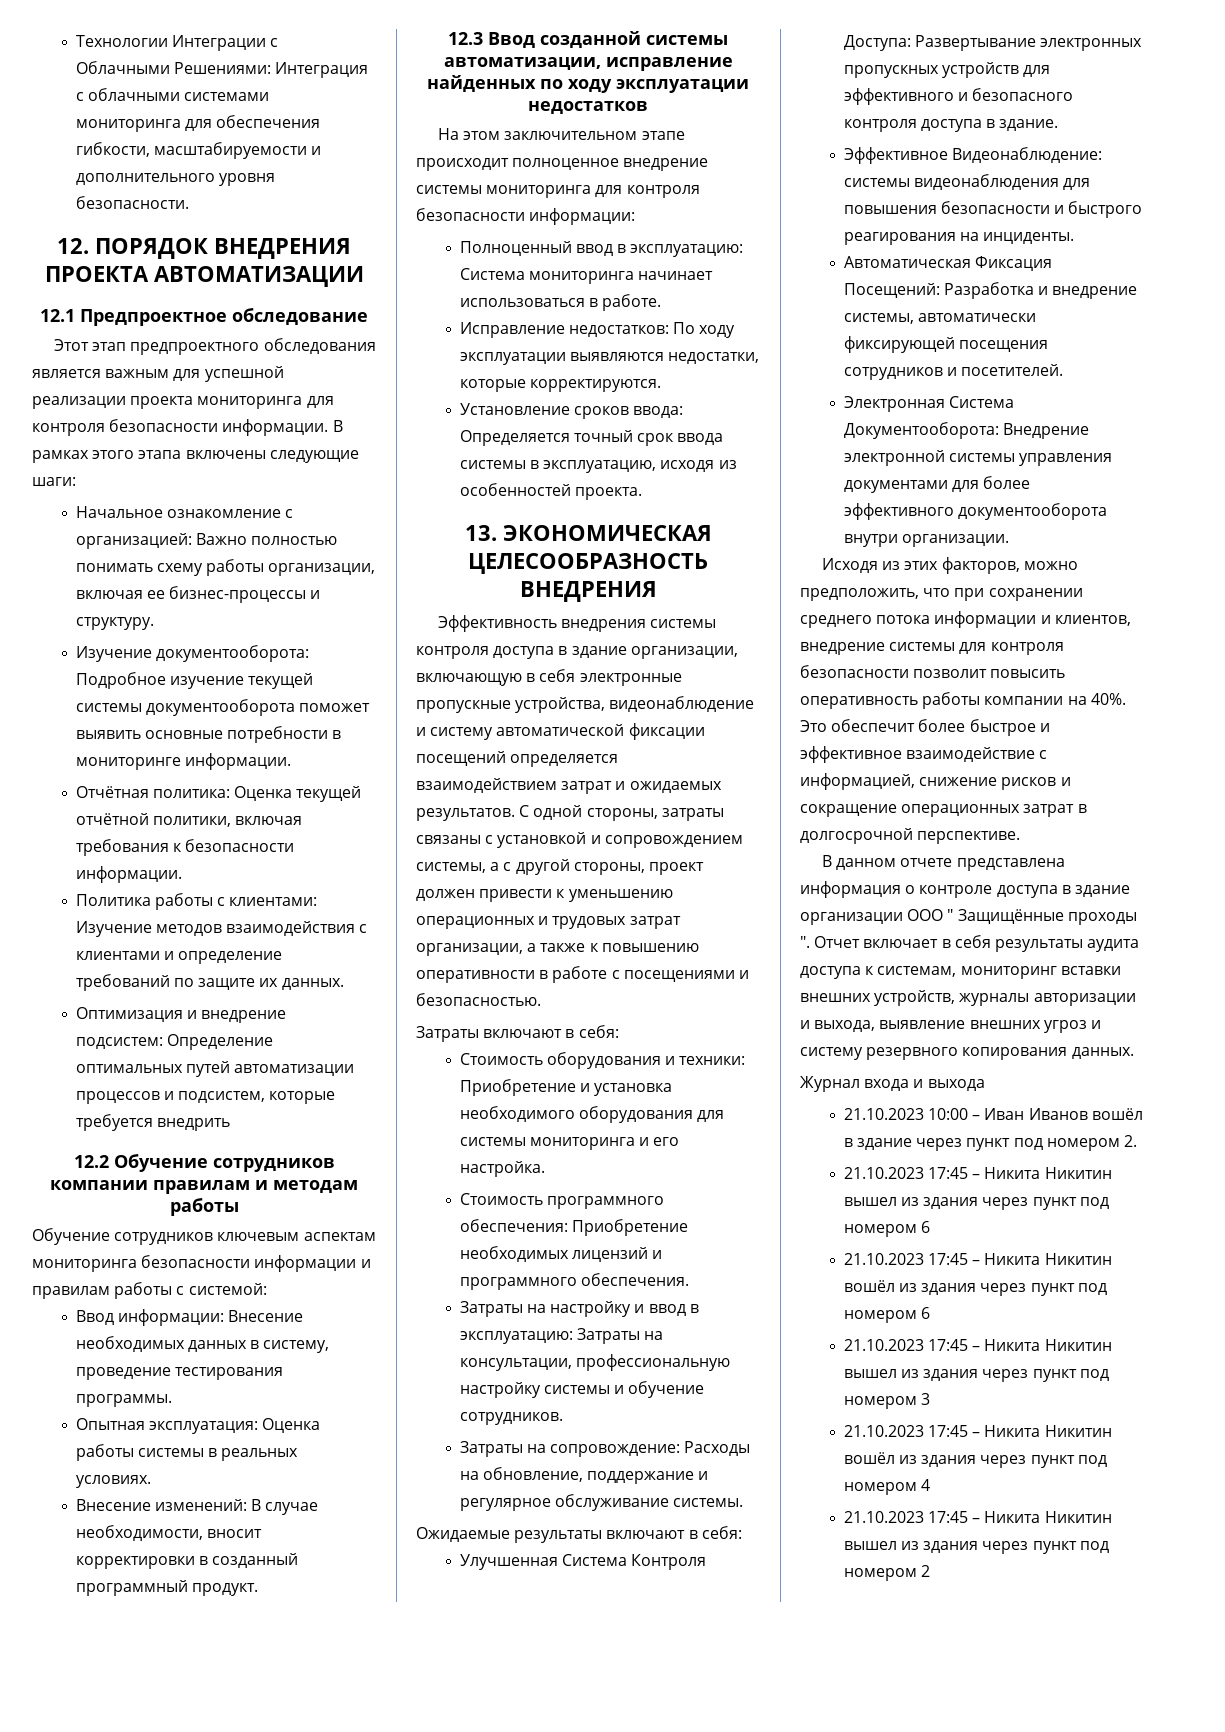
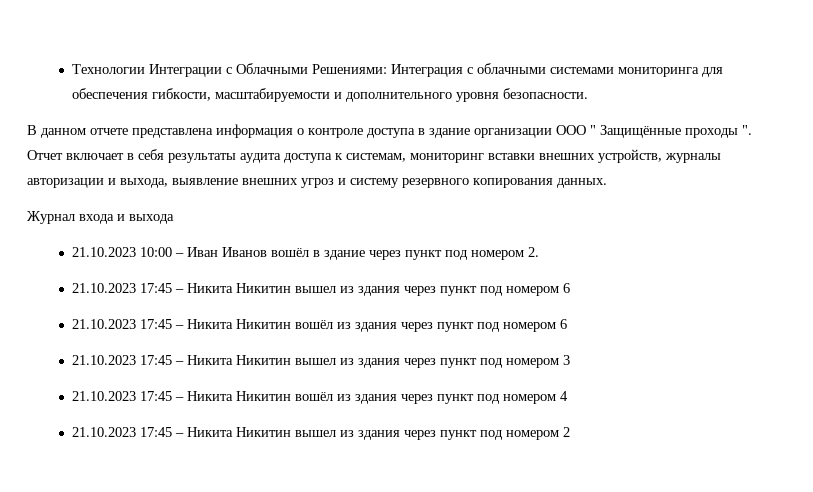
- 12. ПОРЯДОК ВНЕДРЕНИЯ ПРОЕКТА АВТОМАТИЗАЦИИ
- 12.1 Предпроектное обследование
- Этот этап предпроектного обследования является важным для успешной реализации проекта мониторинга для контроля безопасности информации. В рамках этого этапа включены следующие шаги:
- Начальное ознакомление с организацией: Важно полностью понимать схему работы организации, включая ее бизнес-процессы и структуру.
- Изучение документооборота: Подробное изучение текущей системы документооборота поможет выявить основные потребности в мониторинге информации.
- Отчётная политика: Оценка текущей отчётной политики, включая требования к безопасности информации.
- Политика работы с клиентами: Изучение методов взаимодействия с клиентами и определение требований по защите их данных.
- Оптимизация и внедрение подсистем: Определение оптимальных путей автоматизации процессов и подсистем, которые требуется внедрить
- 12.2 Обучение сотрудников компании правилам и методам работы
- Обучение сотрудников ключевым аспектам мониторинга безопасности информации и правилам работы с системой:
- Ввод информации: Внесение необходимых данных в систему, проведение тестирования программы.
- Опытная эксплуатация: Оценка работы системы в реальных условиях.
- Внесение изменений: В случае необходимости, вносит корректировки в созданный программный продукт.
- 12.3 Ввод созданной системы автоматизации, исправление найденных по ходу эксплуатации недостатков
- На этом заключительном этапе происходит полноценное внедрение системы мониторинга для контроля безопасности информации:
- Полноценный ввод в эксплуатацию: Система мониторинга начинает использоваться в работе.
- Исправление недостатков: По ходу эксплуатации выявляются недостатки, которые корректируются.
- Установление сроков ввода: Определяется точный срок ввода системы в эксплуатацию, исходя из особенностей проекта.
- 13. ЭКОНОМИЧЕСКАЯ ЦЕЛЕСООБРАЗНОСТЬ ВНЕДРЕНИЯ
- Эффективность внедрения системы контроля доступа в здание организации, включающую в себя электронные пропускные устройства, видеонаблюдение и систему автоматической фиксации посещений определяется взаимодействием затрат и ожидаемых результатов. С одной стороны, затраты связаны с установкой и сопровождением системы, а с другой стороны, проект должен привести к уменьшению операционных и трудовых затрат организации, а также к повышению оперативности в работе с посещениями и безопасностью.
- Затраты включают в себя:
- Стоимость оборудования и техники: Приобретение и установка необходимого оборудования для системы мониторинга и его настройка.
- Стоимость программного обеспечения: Приобретение необходимых лицензий и программного обеспечения.
- Затраты на настройку и ввод в эксплуатацию: Затраты на консультации, профессиональную настройку системы и обучение сотрудников.
- Затраты на сопровождение: Расходы на обновление, поддержание и регулярное обслуживание системы.
- Ожидаемые результаты включают в себя:
- Улучшенная Система Контроля Доступа: Развертывание электронных пропускных устройств для эффективного и безопасного контроля доступа в здание.
- Эффективное Видеонаблюдение: системы видеонаблюдения для повышения безопасности и быстрого реагирования на инциденты.
- Автоматическая Фиксация Посещений: Разработка и внедрение системы, автоматически фиксирующей посещения сотрудников и посетителей.
- Электронная Система Документооборота: Внедрение электронной системы управления документами для более эффективного документооборота внутри организации.
- Исходя из этих факторов, можно предположить, что при сохранении среднего потока информации и клиентов, внедрение системы для контроля безопасности позволит повысить оперативность работы компании на 40%. Это обеспечит более быстрое и эффективное взаимодействие с информацией, снижение рисков и сокращение операционных затрат в долгосрочной перспективе.

